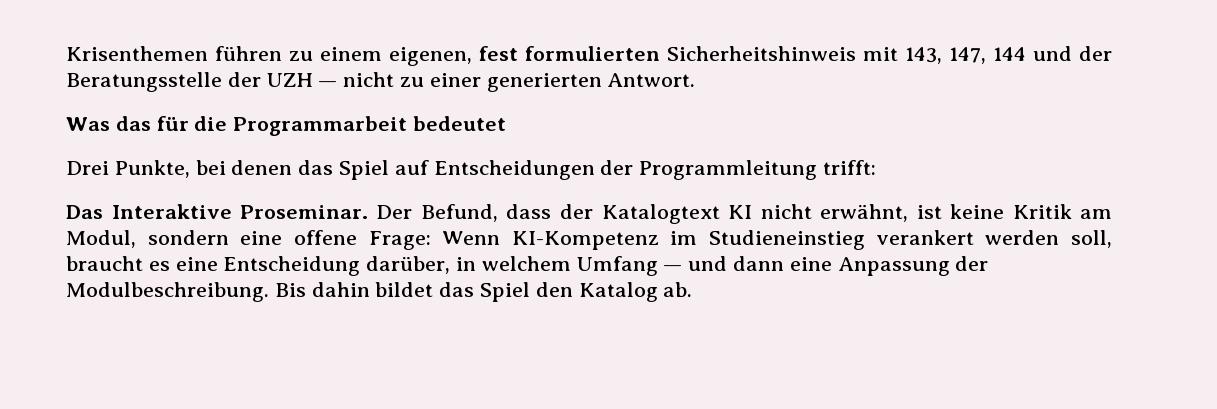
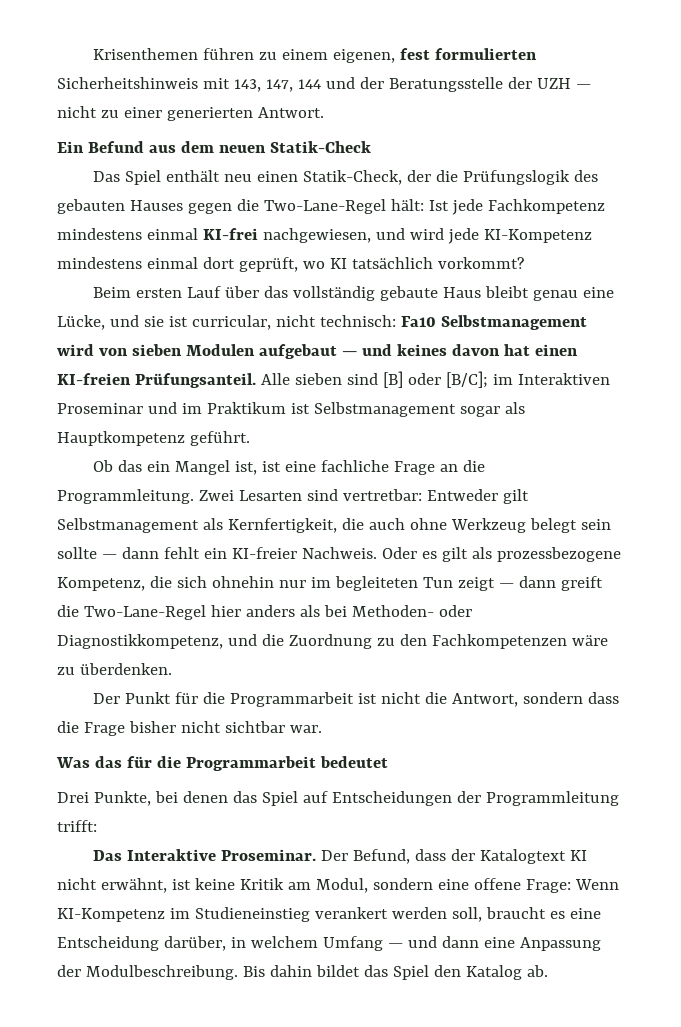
+ Ein Befund aus dem neuen Statik-Check
+ Das Spiel enthält neu einen Statik-Check, der die Prüfungslogik des gebauten Hauses gegen die Two-Lane-Regel hält: Ist jede Fachkompetenz mindestens einmal KI-frei nachgewiesen, und wird jede KI-Kompetenz mindestens einmal dort geprüft, wo KI tatsächlich vorkommt?
+ Beim ersten Lauf über das vollständig gebaute Haus bleibt genau eine Lücke, und sie ist curricular, nicht technisch: Fa10 Selbstmanagement wird von sieben Modulen aufgebaut — und keines davon hat einen KI-freien Prüfungsanteil. Alle sieben sind [B] oder [B/C]; im Interaktiven Proseminar und im Praktikum ist Selbstmanagement sogar als Hauptkompetenz geführt.
+ Ob das ein Mangel ist, ist eine fachliche Frage an die Programmleitung. Zwei Lesarten sind vertretbar: Entweder gilt Selbstmanagement als Kernfertigkeit, die auch ohne Werkzeug belegt sein sollte — dann fehlt ein KI-freier Nachweis. Oder es gilt als prozessbezogene Kompetenz, die sich ohnehin nur im begleiteten Tun zeigt — dann greift die Two-Lane-Regel hier anders als bei Methoden- oder Diagnostikkompetenz, und die Zuordnung zu den Fachkompetenzen wäre zu überdenken.
+ Der Punkt für die Programmarbeit ist nicht die Antwort, sondern dass die Frage bisher nicht sichtbar war.

